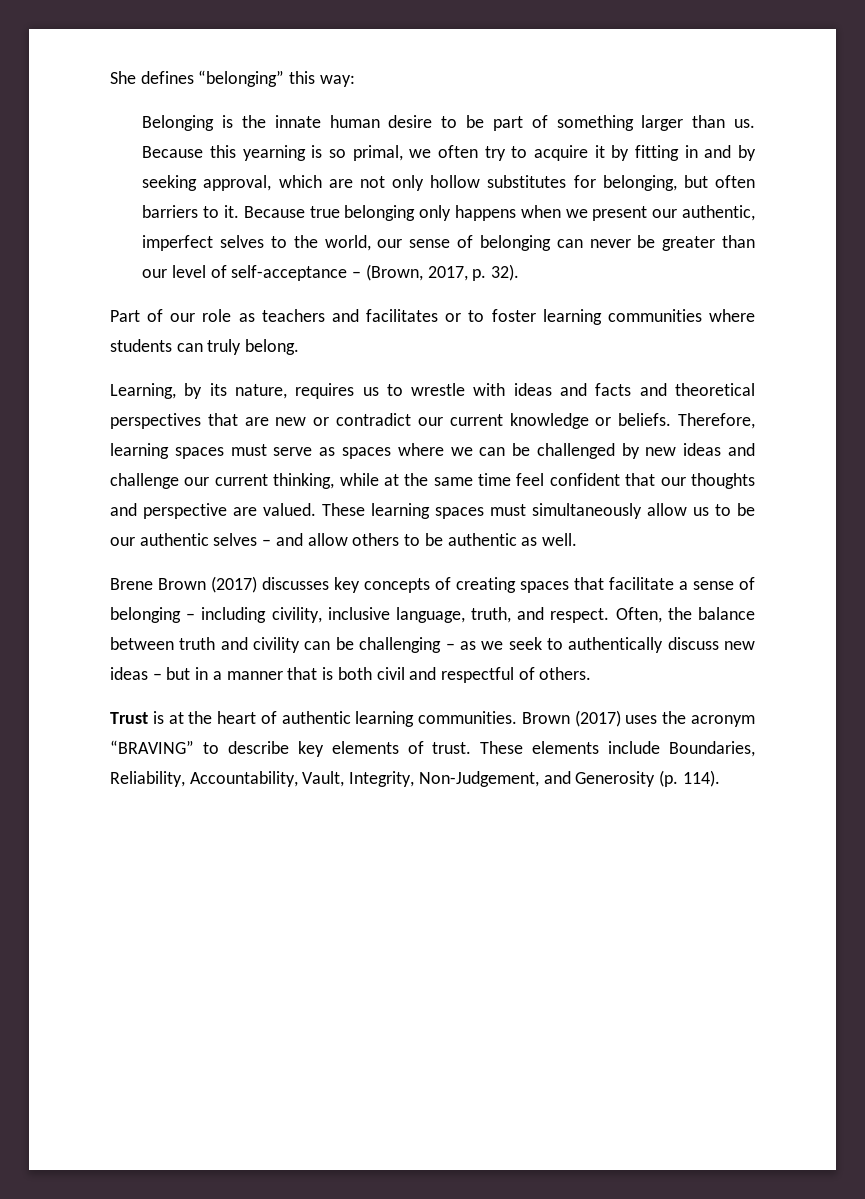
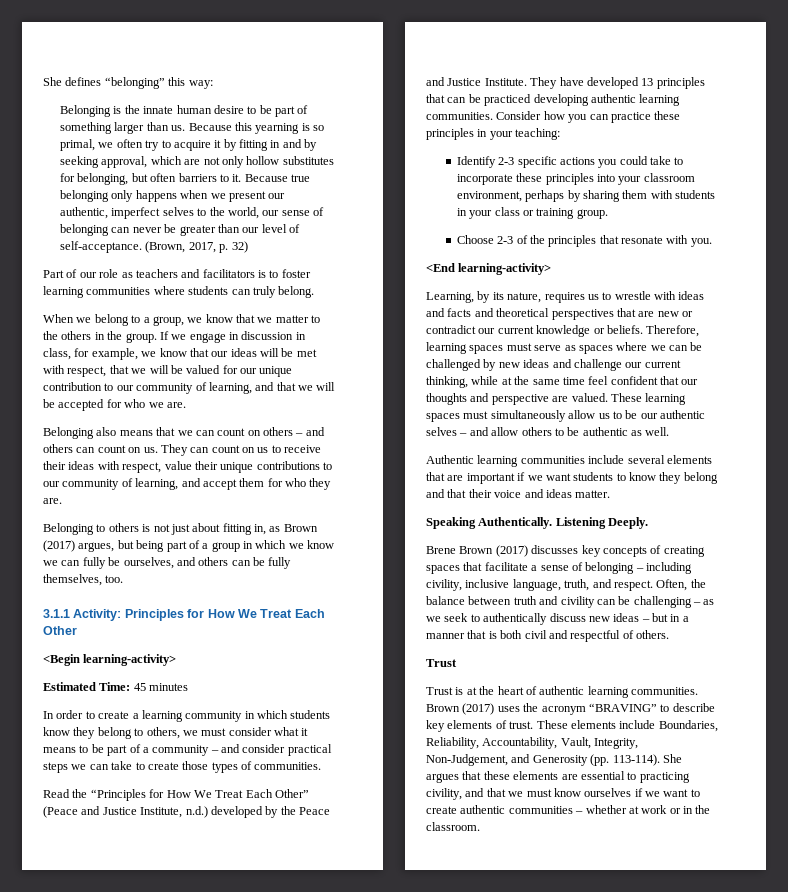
- Because true belonging only happens when we present our authentic, imperfect selves to the world, our sense of belonging can never be greater than our level of self-acceptance – (Brown, 2017, p. 32).
+ Because true belonging only happens when we present our authentic, imperfect selves to the world, our sense of belonging can never be greater than our level of self-acceptance. (Brown, 2017, p. 32)
- Part of our role as teachers and facilitates or to foster learning communities where students can truly belong.
+ Part of our role as teachers and facilitators is to foster learning communities where students can truly belong.
+ When we belong to a group, we know that we matter to the others in the group. If we engage in discussion in class, for example, we know that our ideas will be met with respect, that we will be valued for our unique contribution to our community of learning, and that we will be accepted for who we are.
+ Belonging also means that we can count on others – and others can count on us. They can count on us to receive their ideas with respect, value their unique contributions to our community of learning, and accept them for who they are.
+ Belonging to others is not just about fitting in, as Brown (2017) argues, but being part of a group in which we know we can fully be ourselves, and others can be fully themselves, too.
+ 3.1.1 Activity: Principles for How We Treat Each Other
+ <Begin learning-activity>
+ Estimated Time: 45 minutes
+ In order to create a learning community in which students know they belong to others, we must consider what it means to be part of a community – and consider practical steps we can take to create those types of communities.
+ Read the “Principles for How We Treat Each Other” (Peace and Justice Institute, n.d.) developed by the Peace and Justice Institute. They have developed 13 principles that can be practiced developing authentic learning communities. Consider how you can practice these principles in your teaching:
+ Identify 2-3 specific actions you could take to incorporate these principles into your classroom environment, perhaps by sharing them with students in your class or training group.
+ Choose 2-3 of the principles that resonate with you.
+ <End learning-activity>
+ Authentic learning communities include several elements that are important if we want students to know they belong and that their voice and ideas matter.
+ Speaking Authentically. Listening Deeply.
  Often, the balance between truth and civility can be challenging – as we seek to authentically discuss new ideas – but in a manner that is both civil and respectful of others.
+ Trust
- These elements include Boundaries, Reliability, Accountability, Vault, Integrity, Non-Judgement, and Generosity (p. 114).
+ These elements include Boundaries, Reliability, Accountability, Vault, Integrity, Non-Judgement, and Generosity (pp. 113-114). She argues that these elements are essential to practicing civility, and that we must know ourselves if we want to create authentic communities – whether at work or in the classroom.

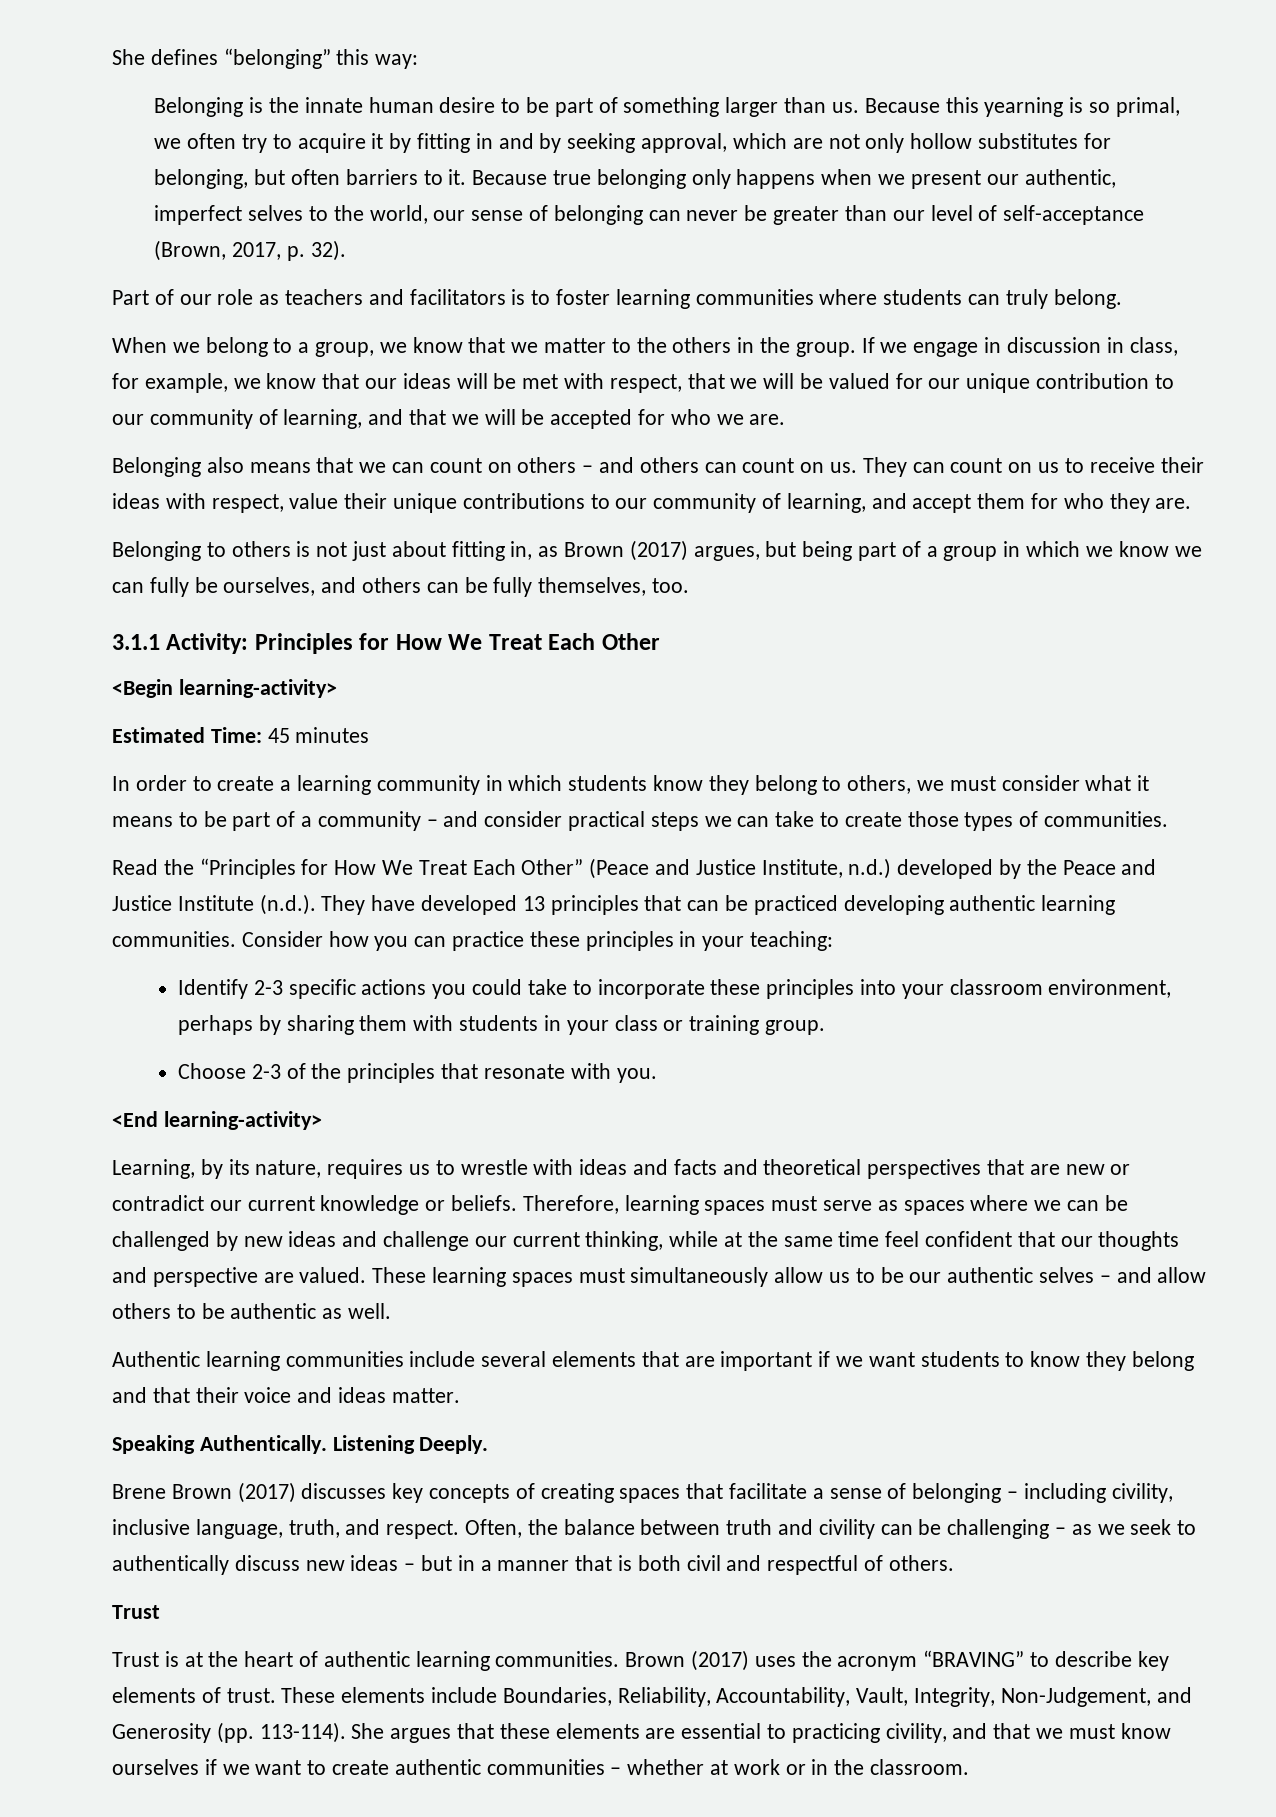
- Because true belonging only happens when we present our authentic, imperfect selves to the world, our sense of belonging can never be greater than our level of self-acceptance. (Brown, 2017, p. 32)
+ Because true belonging only happens when we present our authentic, imperfect selves to the world, our sense of belonging can never be greater than our level of self-acceptance (Brown, 2017, p. 32).
- Read the “Principles for How We Treat Each Other” (Peace and Justice Institute, n.d.) developed by the Peace and Justice Institute. They have developed 13 principles that can be practiced developing authentic learning communities.
+ Read the “Principles for How We Treat Each Other” (Peace and Justice Institute, n.d.) developed by the Peace and Justice Institute (n.d.). They have developed 13 principles that can be practiced developing authentic learning communities.

